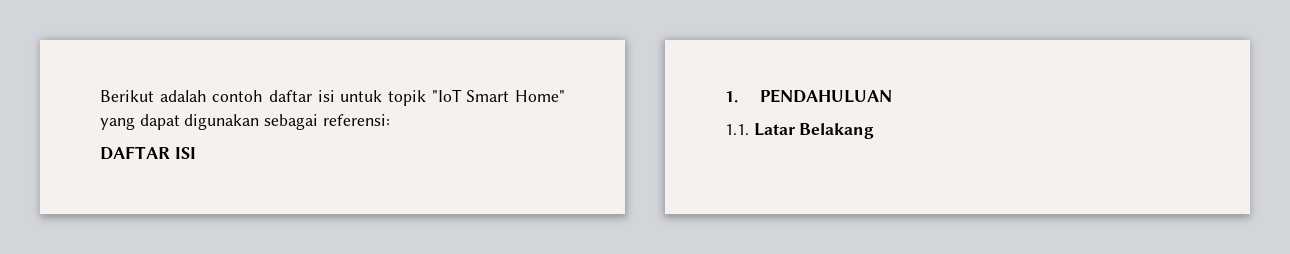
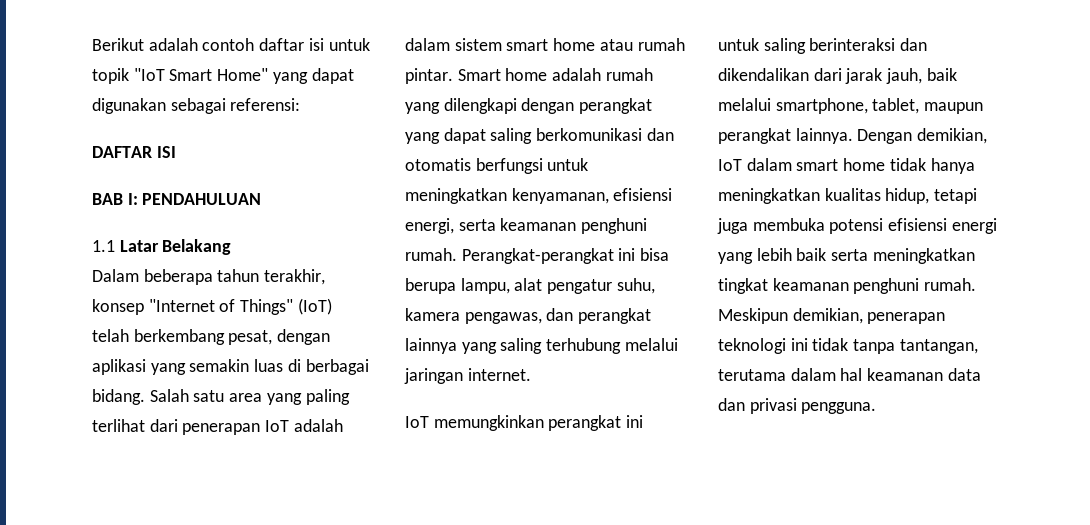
- 1. PENDAHULUAN
+ BAB I: PENDAHULUAN
- 1.1. Latar Belakang
+ 1.1 Latar Belakang
+ Dalam beberapa tahun terakhir, konsep "Internet of Things" (IoT) telah berkembang pesat, dengan aplikasi yang semakin luas di berbagai bidang. Salah satu area yang paling terlihat dari penerapan IoT adalah dalam sistem smart home atau rumah pintar. Smart home adalah rumah yang dilengkapi dengan perangkat yang dapat saling berkomunikasi dan otomatis berfungsi untuk meningkatkan kenyamanan, efisiensi energi, serta keamanan penghuni rumah. Perangkat-perangkat ini bisa berupa lampu, alat pengatur suhu, kamera pengawas, dan perangkat lainnya yang saling terhubung melalui jaringan internet.
+ IoT memungkinkan perangkat ini untuk saling berinteraksi dan dikendalikan dari jarak jauh, baik melalui smartphone, tablet, maupun perangkat lainnya. Dengan demikian, IoT dalam smart home tidak hanya meningkatkan kualitas hidup, tetapi juga membuka potensi efisiensi energi yang lebih baik serta meningkatkan tingkat keamanan penghuni rumah. Meskipun demikian, penerapan teknologi ini tidak tanpa tantangan, terutama dalam hal keamanan data dan privasi pengguna.

